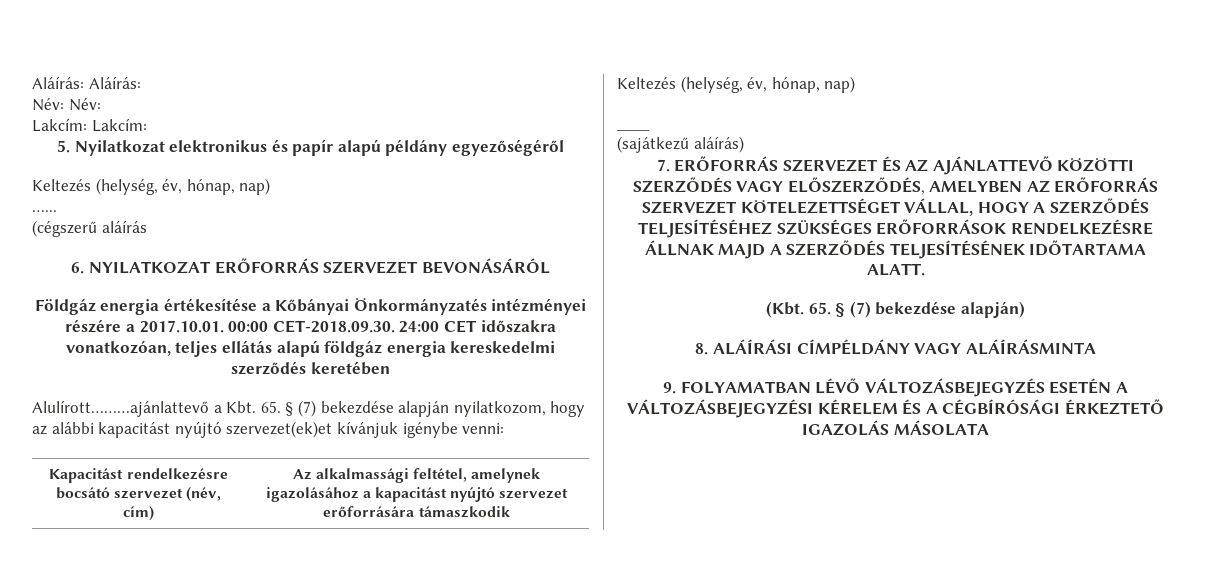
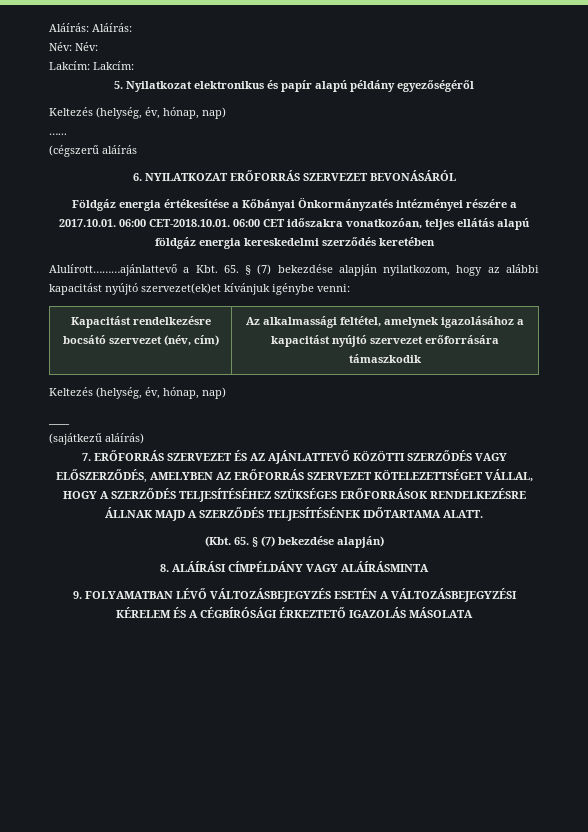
- Földgáz energia értékesítése a Kőbányai Önkormányzatés intézményei részére a 2017.10.01. 00:00 CET-2018.09.30. 24:00 CET időszakra vonatkozóan, teljes ellátás alapú földgáz energia kereskedelmi szerződés keretében
+ Földgáz energia értékesítése a Kőbányai Önkormányzatés intézményei részére a 2017.10.01. 06:00 CET-2018.10.01. 06:00 CET időszakra vonatkozóan, teljes ellátás alapú földgáz energia kereskedelmi szerződés keretében

